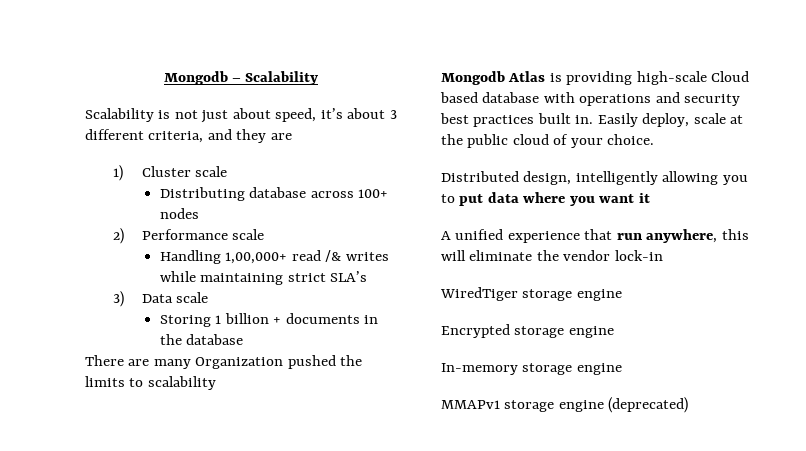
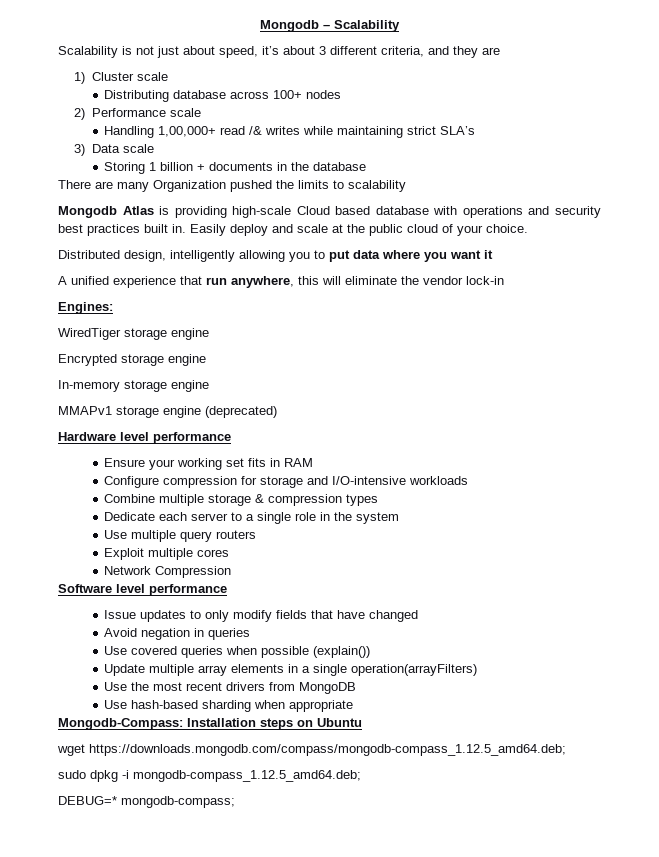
- Easily deploy, scale at the public cloud of your choice.
+ Easily deploy and scale at the public cloud of your choice.
+ Engines:
+ Hardware level performance
+ Ensure your working set fits in RAM
+ Configure compression for storage and I/O-intensive workloads
+ Combine multiple storage & compression types
+ Dedicate each server to a single role in the system
+ Use multiple query routers
+ Exploit multiple cores
+ Network Compression
+ Software level performance
+ Issue updates to only modify fields that have changed
+ Avoid negation in queries
+ Use covered queries when possible (explain())
+ Update multiple array elements in a single operation(arrayFilters)
+ Use the most recent drivers from MongoDB
+ Use hash-based sharding when appropriate
+ Mongodb-Compass: Installation steps on Ubuntu
+ wget https://downloads.mongodb.com/compass/mongodb-compass_1.12.5_amd64.deb;
+ sudo dpkg -i mongodb-compass_1.12.5_amd64.deb;
+ DEBUG=* mongodb-compass;

